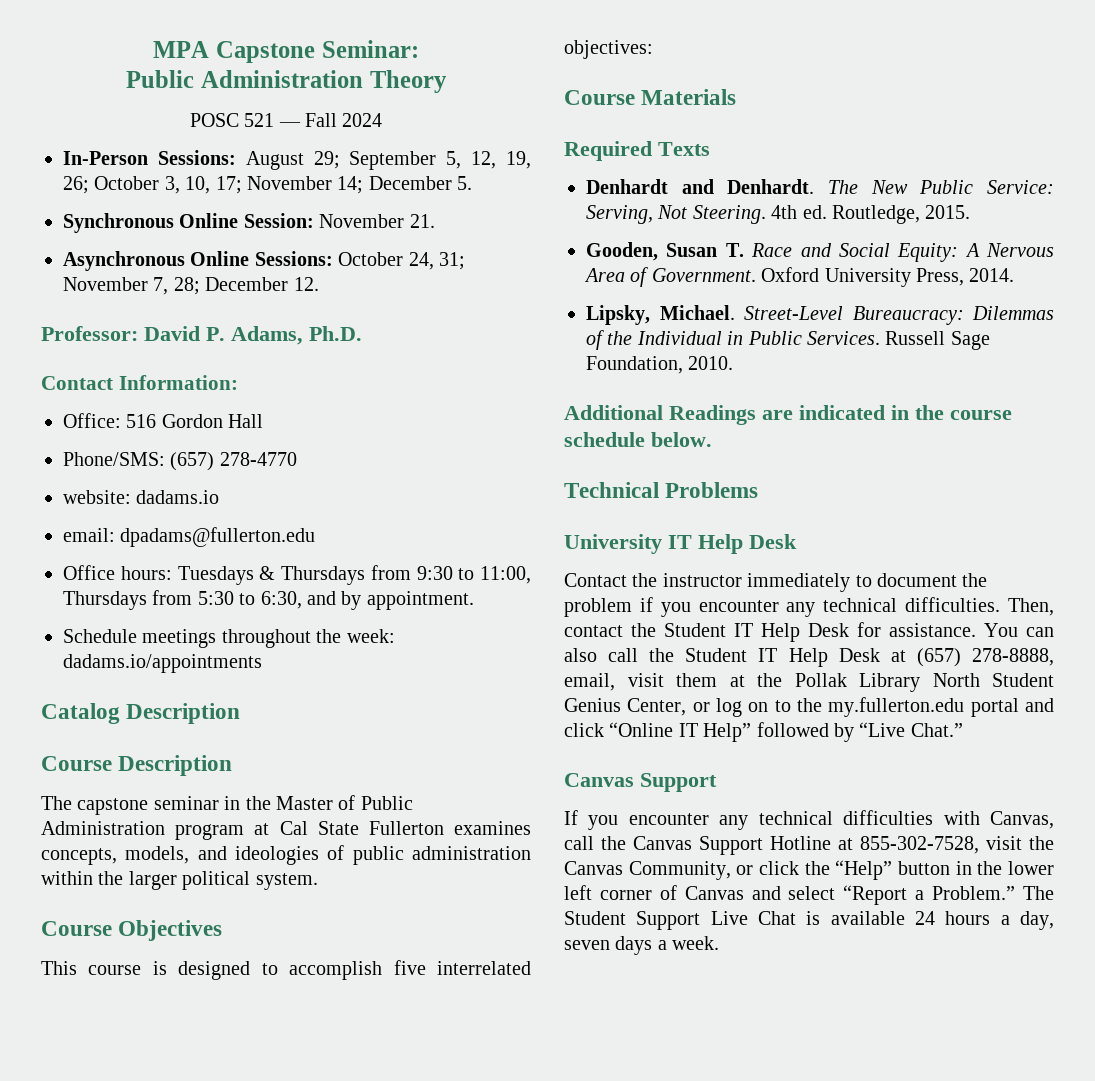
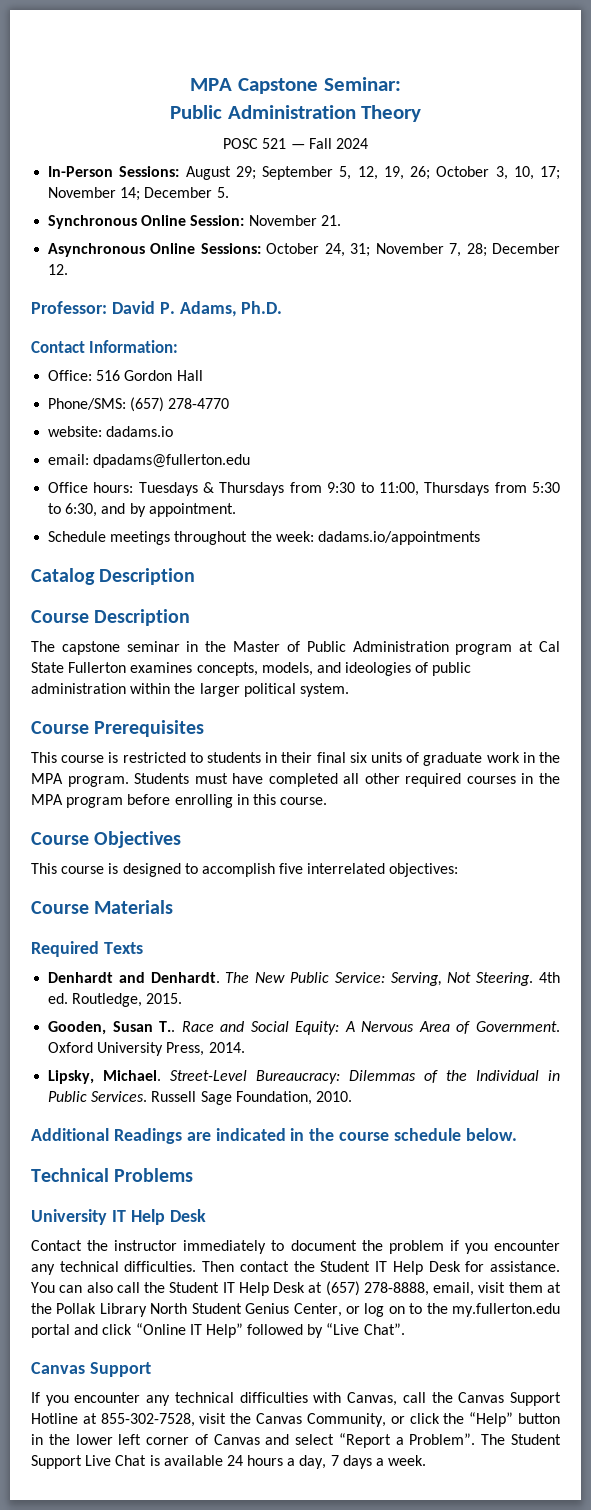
+ Course Prerequisites
+ This course is restricted to students in their final six units of graduate work in the MPA program. Students must have completed all other required courses in the MPA program before enrolling in this course.
- Gooden, Susan T. Race and Social Equity: A Nervous Area of Government.
+ Gooden, Susan T.. Race and Social Equity: A Nervous Area of Government.
- Then, contact the Student IT Help Desk for assistance.
+ Then contact the Student IT Help Desk for assistance.
- You can also call the Student IT Help Desk at (657) 278-8888, email, visit them at the Pollak Library North Student Genius Center, or log on to the my.fullerton.edu portal and click “Online IT Help” followed by “Live Chat.”
+ You can also call the Student IT Help Desk at (657) 278-8888, email, visit them at the Pollak Library North Student Genius Center, or log on to the my.fullerton.edu portal and click “Online IT Help” followed by “Live Chat”.
- If you encounter any technical difficulties with Canvas, call the Canvas Support Hotline at 855-302-7528, visit the Canvas Community, or click the “Help” button in the lower left corner of Canvas and select “Report a Problem.”
+ If you encounter any technical difficulties with Canvas, call the Canvas Support Hotline at 855-302-7528, visit the Canvas Community, or click the “Help” button in the lower left corner of Canvas and select “Report a Problem”.
- The Student Support Live Chat is available 24 hours a day, seven days a week.
+ The Student Support Live Chat is available 24 hours a day, 7 days a week.

